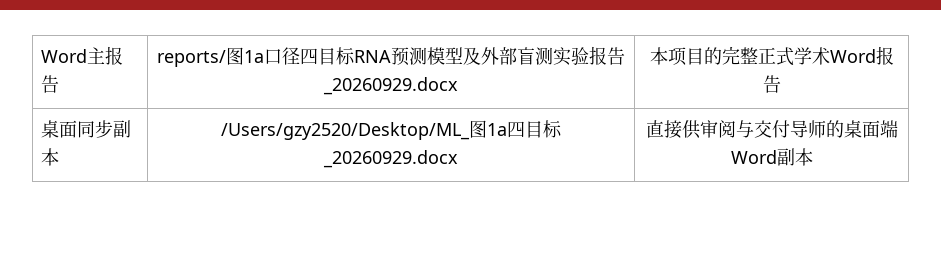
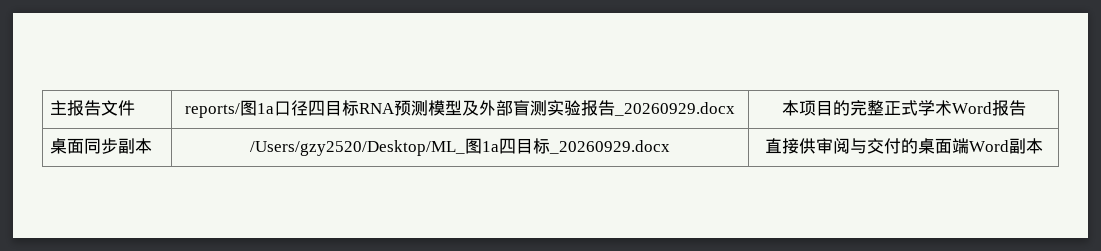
- Word主报告 | reports/图1a口径四目标RNA预测模型及外部盲测实验报告_20260929.docx | 本项目的完整正式学术Word报告
+ 主报告文件 | reports/图1a口径四目标RNA预测模型及外部盲测实验报告_20260929.docx | 本项目的完整正式学术Word报告
- 桌面同步副本 | /Users/gzy2520/Desktop/ML_图1a四目标_20260929.docx | 直接供审阅与交付导师的桌面端Word副本
+ 桌面同步副本 | /Users/gzy2520/Desktop/ML_图1a四目标_20260929.docx | 直接供审阅与交付的桌面端Word副本

